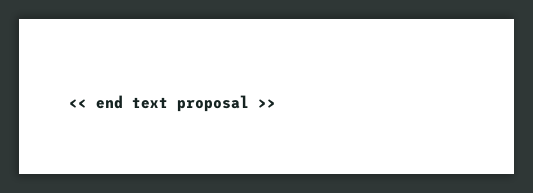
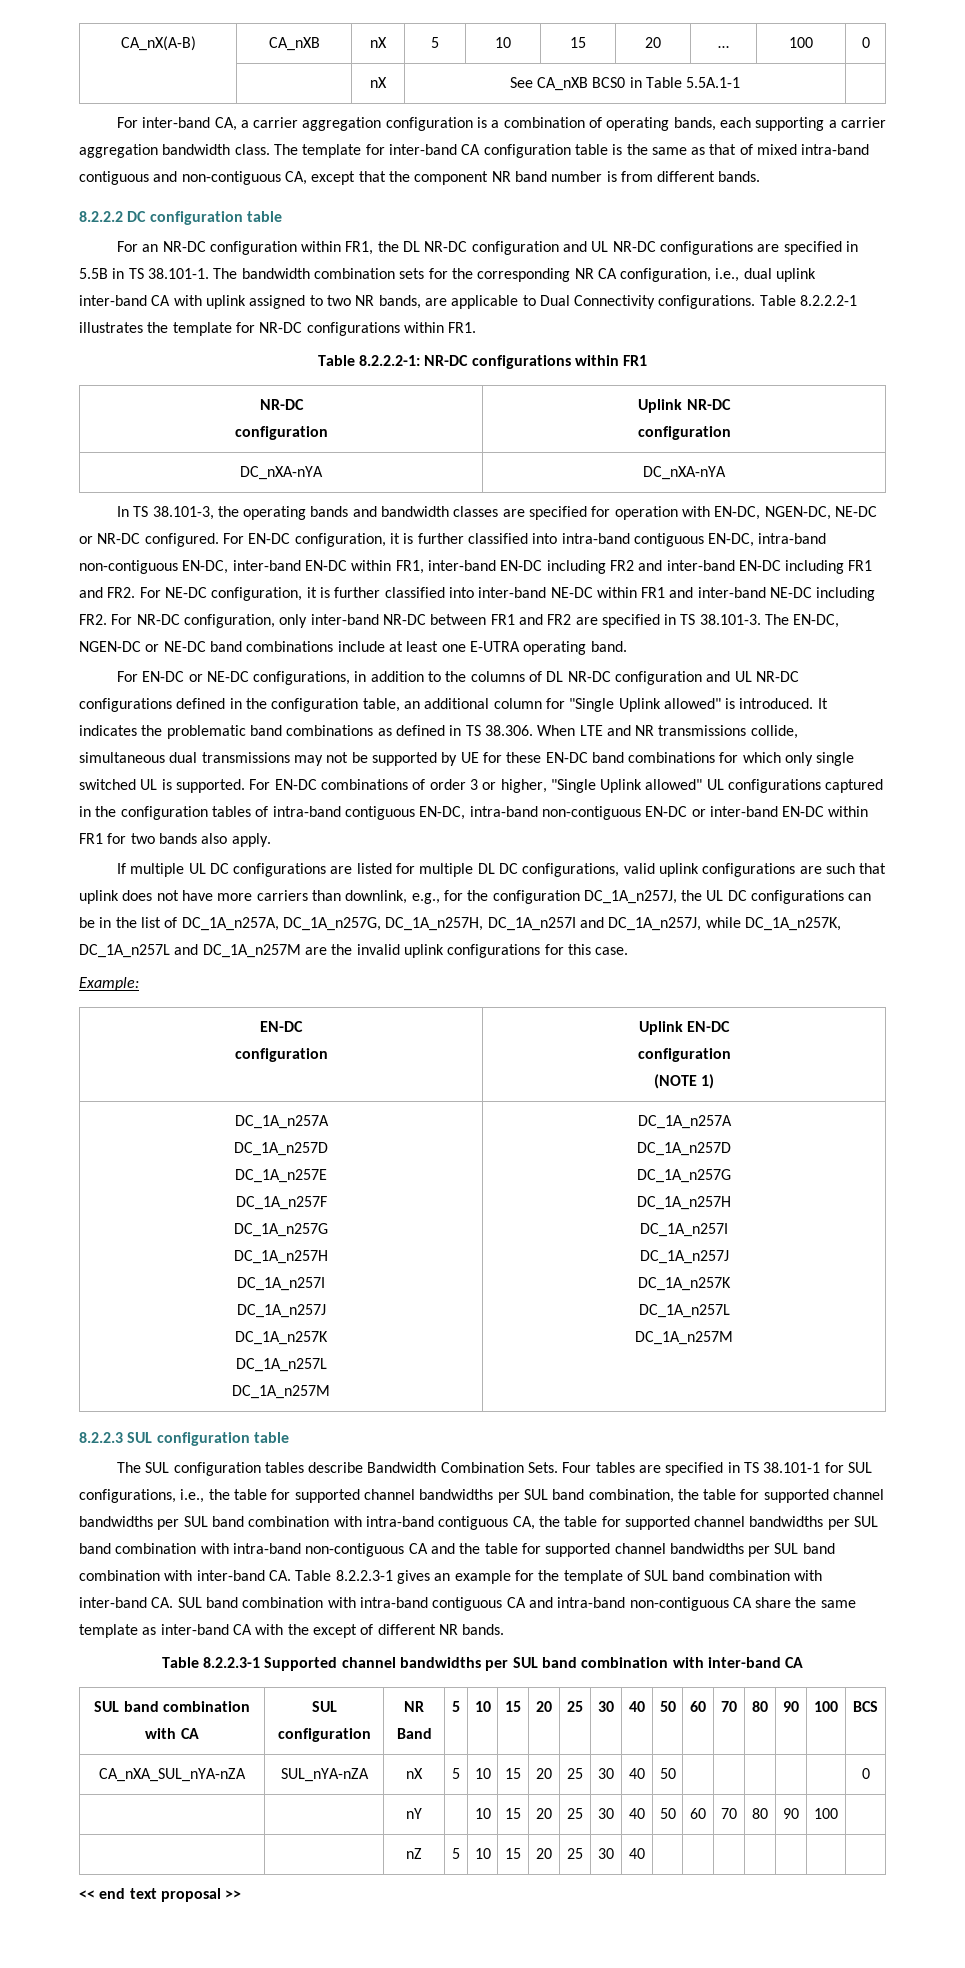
+ CA_nX(A-B) | CA_nXB | nX | 5 | 10 | 15 | 20 | … | 100 | 0
+ | | nX | See CA_nXB BCS0 in Table 5.5A.1-1 |
+ For inter-band CA, a carrier aggregation configuration is a combination of operating bands, each supporting a carrier aggregation bandwidth class. The template for inter-band CA configuration table is the same as that of mixed intra-band contiguous and non-contiguous CA, except that the component NR band number is from different bands.
+ 8.2.2.2 DC configuration table
+ For an NR-DC configuration within FR1, the DL NR-DC configuration and UL NR-DC configurations are specified in 5.5B in TS 38.101-1. The bandwidth combination sets for the corresponding NR CA configuration, i.e., dual uplink inter-band CA with uplink assigned to two NR bands, are applicable to Dual Connectivity configurations. Table 8.2.2.2-1 illustrates the template for NR-DC configurations within FR1.
+ Table 8.2.2.2-1: NR-DC configurations within FR1
+ NR-DC
+ configuration | Uplink NR-DC
+ configuration
+ DC_nXA-nYA | DC_nXA-nYA
+ In TS 38.101-3, the operating bands and bandwidth classes are specified for operation with EN-DC, NGEN-DC, NE-DC or NR-DC configured. For EN-DC configuration, it is further classified into intra-band contiguous EN-DC, intra-band non-contiguous EN-DC, inter-band EN-DC within FR1, inter-band EN-DC including FR2 and inter-band EN-DC including FR1 and FR2. For NE-DC configuration, it is further classified into inter-band NE-DC within FR1 and inter-band NE-DC including FR2. For NR-DC configuration, only inter-band NR-DC between FR1 and FR2 are specified in TS 38.101-3. The EN-DC, NGEN-DC or NE-DC band combinations include at least one E-UTRA operating band.
+ For EN-DC or NE-DC configurations, in addition to the columns of DL NR-DC configuration and UL NR-DC configurations defined in the configuration table, an additional column for "Single Uplink allowed" is introduced. It indicates the problematic band combinations as defined in TS 38.306. When LTE and NR transmissions collide, simultaneous dual transmissions may not be supported by UE for these EN-DC band combinations for which only single switched UL is supported. For EN-DC combinations of order 3 or higher, "Single Uplink allowed" UL configurations captured in the configuration tables of intra-band contiguous EN-DC, intra-band non-contiguous EN-DC or inter-band EN-DC within FR1 for two bands also apply.
+ If multiple UL DC configurations are listed for multiple DL DC configurations, valid uplink configurations are such that uplink does not have more carriers than downlink, e.g., for the configuration DC_1A_n257J, the UL DC configurations can be in the list of DC_1A_n257A, DC_1A_n257G, DC_1A_n257H, DC_1A_n257I and DC_1A_n257J, while DC_1A_n257K, DC_1A_n257L and DC_1A_n257M are the invalid uplink configurations for this case.
+ Example:
+ EN-DC
+ configuration | Uplink EN-DC
+ configuration
+ (NOTE 1)
+ DC_1A_n257A
+ DC_1A_n257D
+ DC_1A_n257E
+ DC_1A_n257F
+ DC_1A_n257G
+ DC_1A_n257H
+ DC_1A_n257I
+ DC_1A_n257J
+ DC_1A_n257K
+ DC_1A_n257L
+ DC_1A_n257M | DC_1A_n257A
+ DC_1A_n257D
+ DC_1A_n257G
+ DC_1A_n257H
+ DC_1A_n257I
+ DC_1A_n257J
+ DC_1A_n257K
+ DC_1A_n257L
+ DC_1A_n257M
+ 8.2.2.3 SUL configuration table
+ The SUL configuration tables describe Bandwidth Combination Sets. Four tables are specified in TS 38.101-1 for SUL configurations, i.e., the table for supported channel bandwidths per SUL band combination, the table for supported channel bandwidths per SUL band combination with intra-band contiguous CA, the table for supported channel bandwidths per SUL band combination with intra-band non-contiguous CA and the table for supported channel bandwidths per SUL band combination with inter-band CA. Table 8.2.2.3-1 gives an example for the template of SUL band combination with inter-band CA. SUL band combination with intra-band contiguous CA and intra-band non-contiguous CA share the same template as inter-band CA with the except of different NR bands.
+ Table 8.2.2.3-1 Supported channel bandwidths per SUL band combination with inter-band CA
+ SUL band combination with CA | SUL configuration | NR Band | 5 | 10 | 15 | 20 | 25 | 30 | 40 | 50 | 60 | 70 | 80 | 90 | 100 | BCS
+ CA_nXA_SUL_nYA-nZA | SUL_nYA-nZA | nX | 5 | 10 | 15 | 20 | 25 | 30 | 40 | 50 | | | | | | 0
+ | | nY | | 10 | 15 | 20 | 25 | 30 | 40 | 50 | 60 | 70 | 80 | 90 | 100 |
+ | | nZ | 5 | 10 | 15 | 20 | 25 | 30 | 40 | | | | | | |

